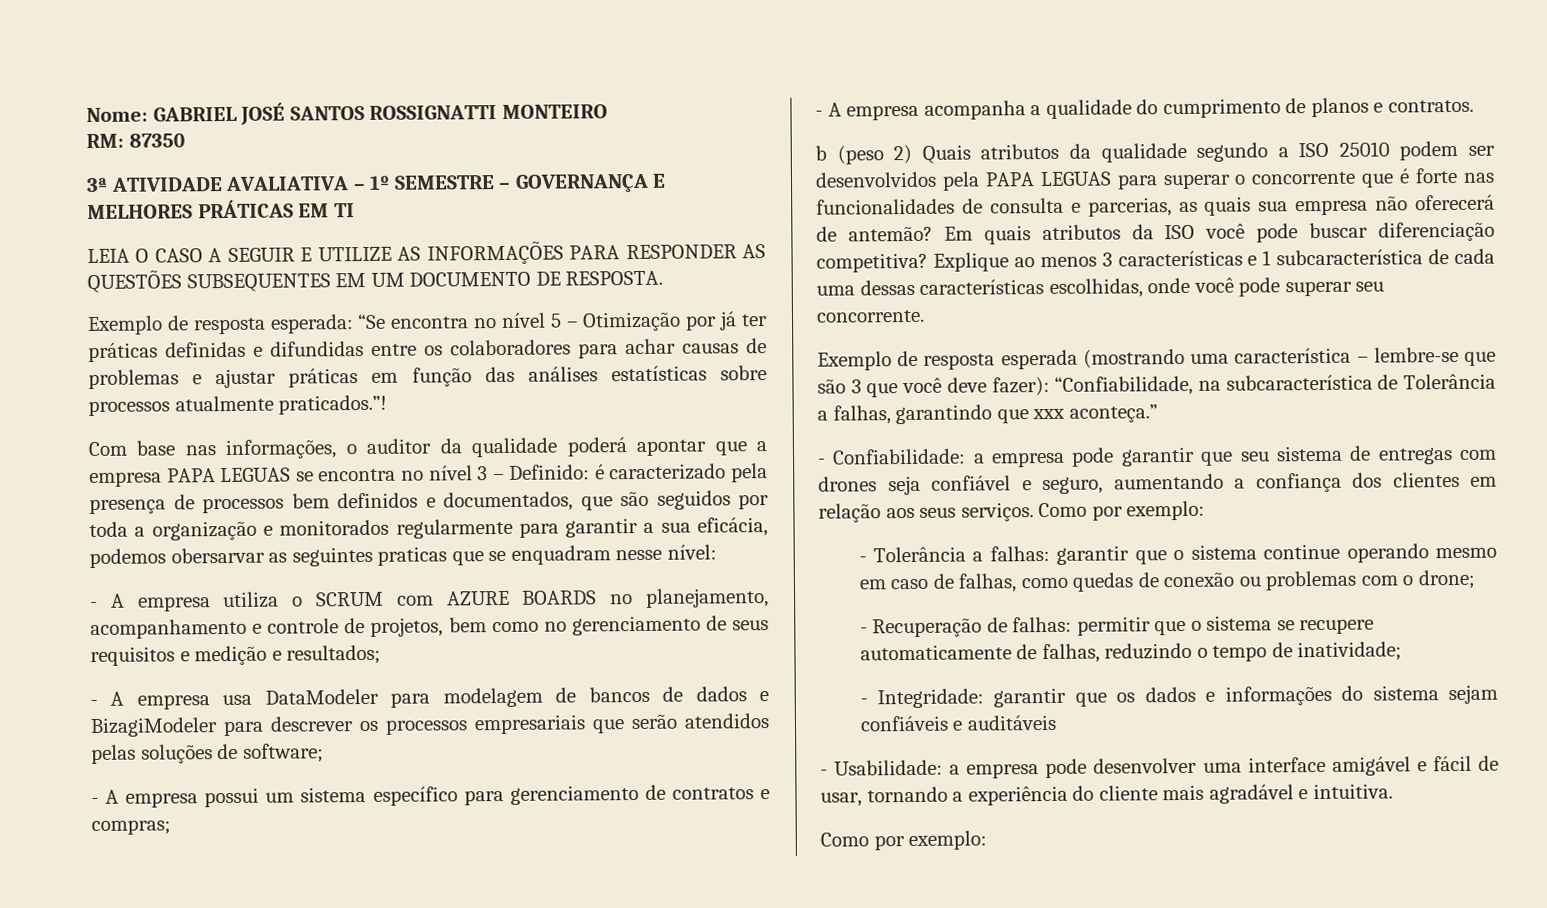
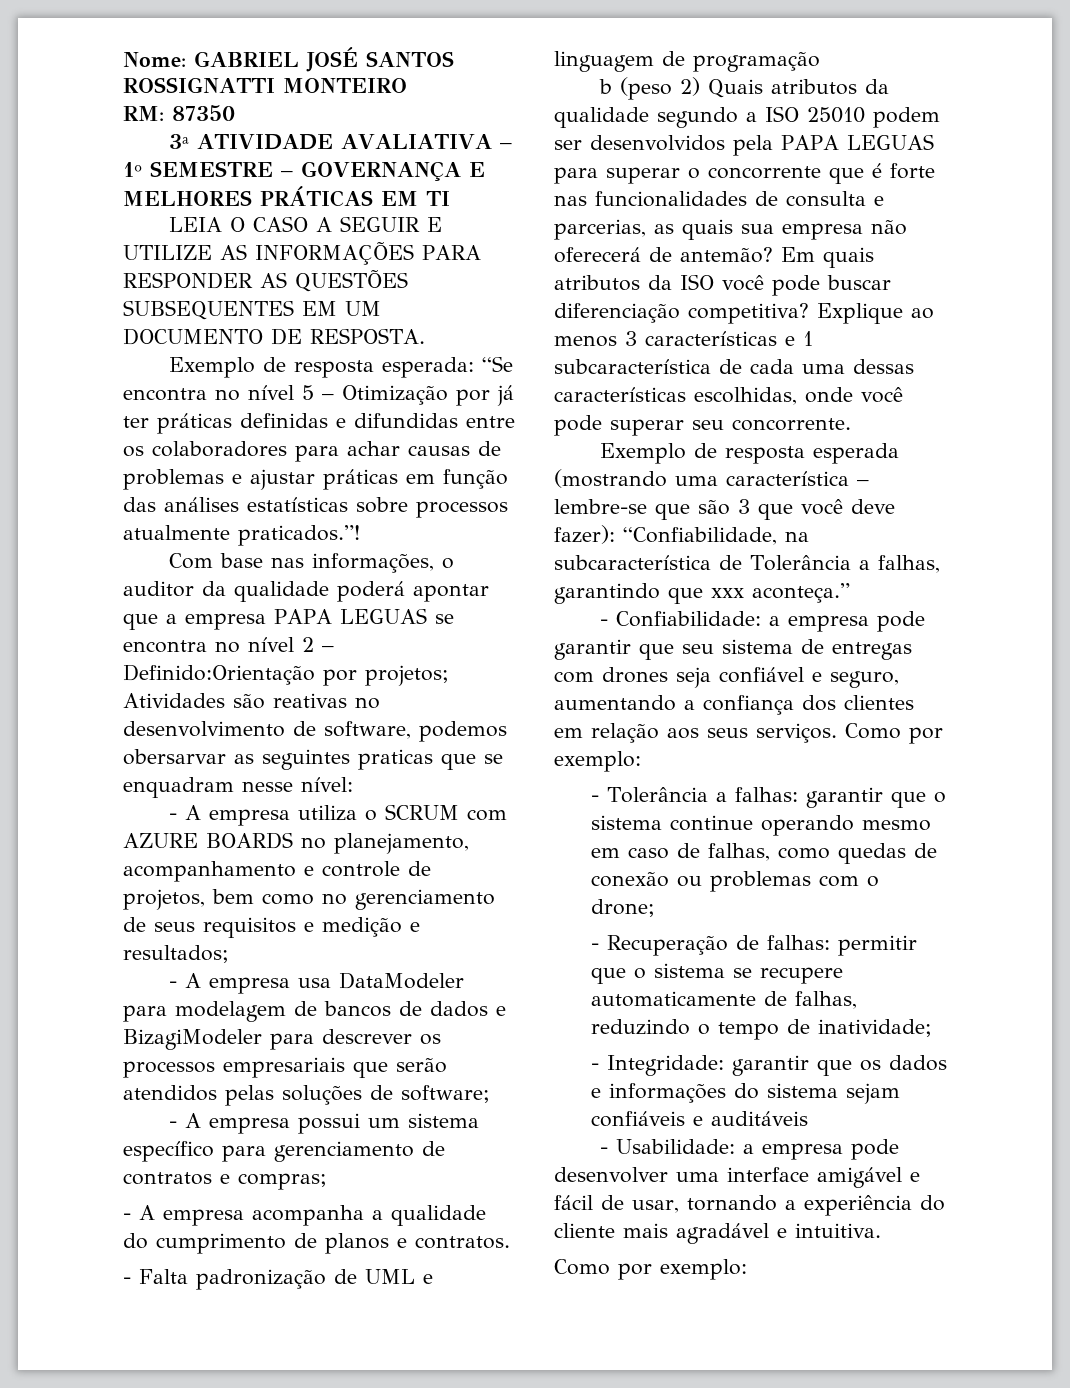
- Com base nas informações, o auditor da qualidade poderá apontar que a empresa PAPA LEGUAS se encontra no nível 3 – Definido: é caracterizado pela presença de processos bem definidos e documentados, que são seguidos por toda a organização e monitorados regularmente para garantir a sua eficácia, podemos obersarvar as seguintes praticas que se enquadram nesse nível:
+ Com base nas informações, o auditor da qualidade poderá apontar que a empresa PAPA LEGUAS se encontra no nível 2 – Definido:Orientação por projetos; Atividades são reativas no desenvolvimento de software, podemos obersarvar as seguintes praticas que se enquadram nesse nível:
+ - Falta padronização de UML e linguagem de programação

